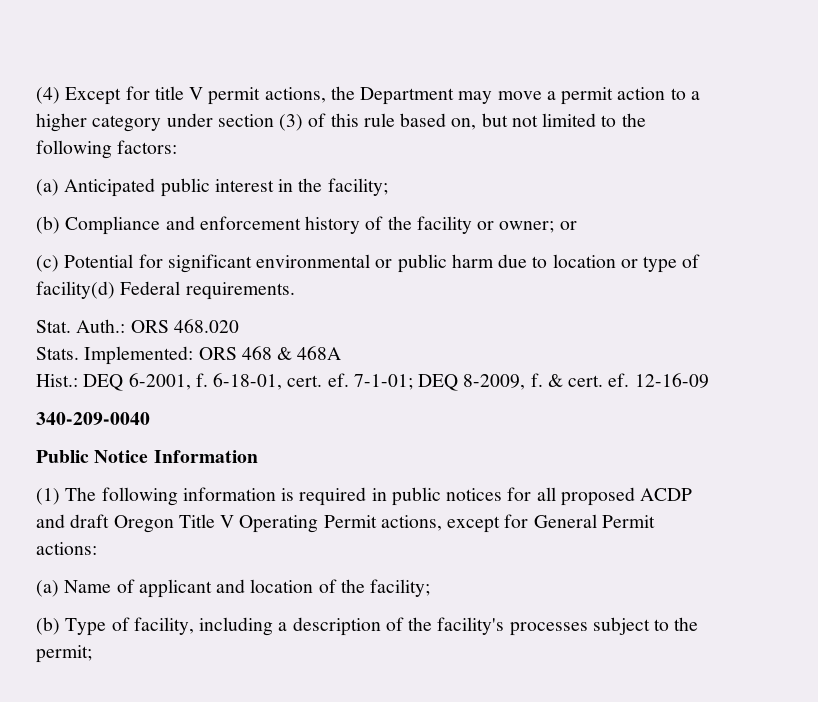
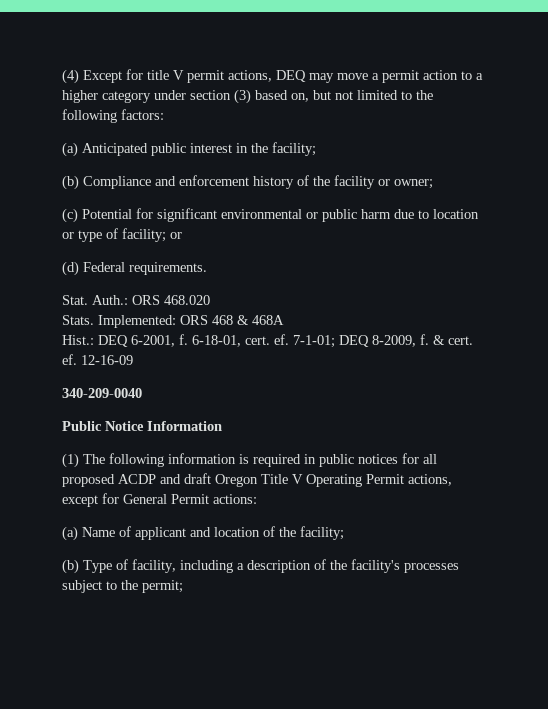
- (4) Except for title V permit actions, the Department may move a permit action to a higher category under section (3) of this rule based on, but not limited to the following factors:
+ (4) Except for title V permit actions, DEQ may move a permit action to a higher category under section (3) based on, but not limited to the following factors:
- (b) Compliance and enforcement history of the facility or owner; or
+ (b) Compliance and enforcement history of the facility or owner;
- (c) Potential for significant environmental or public harm due to location or type of facility(d) Federal requirements.
+ (c) Potential for significant environmental or public harm due to location or type of facility; or
+ (d) Federal requirements.

